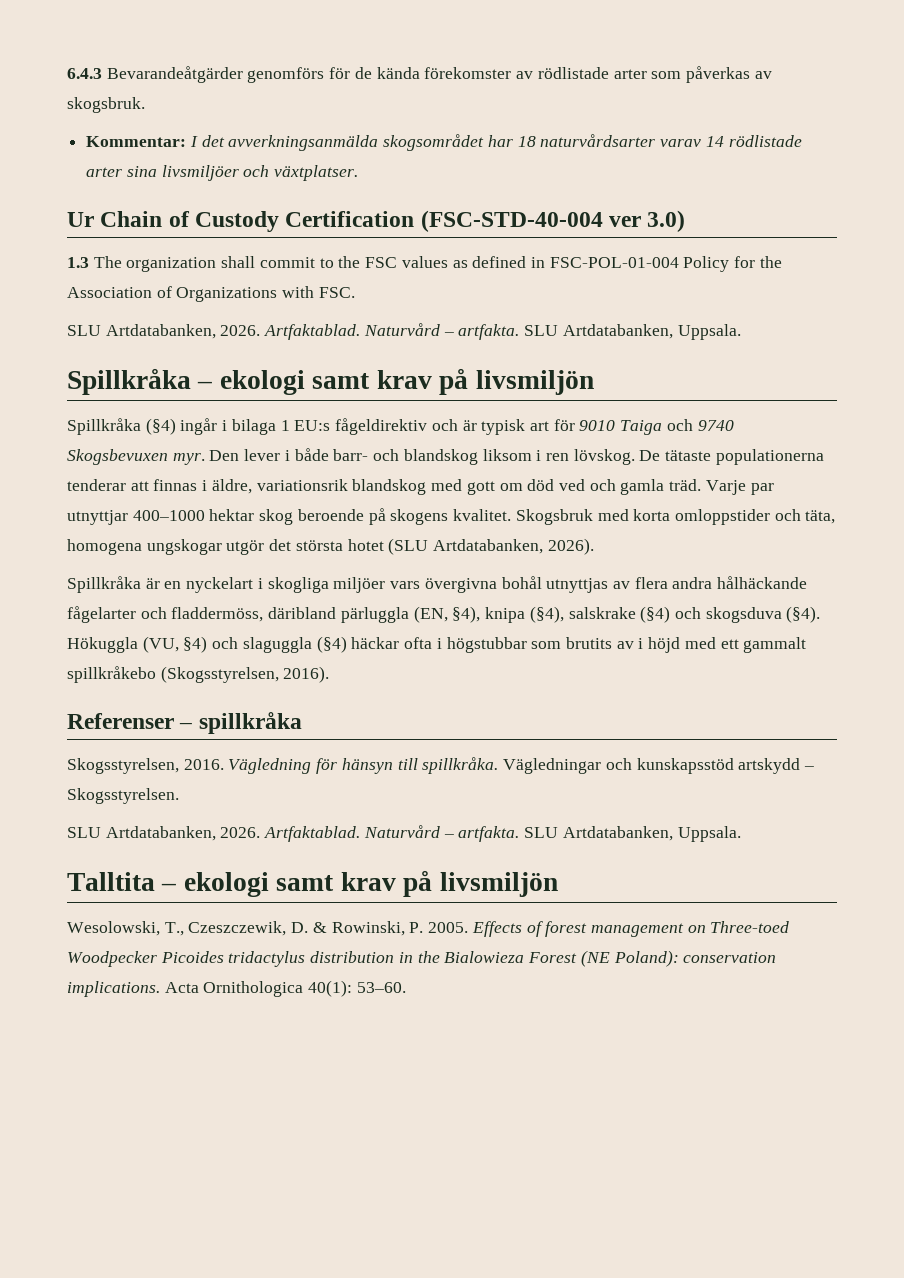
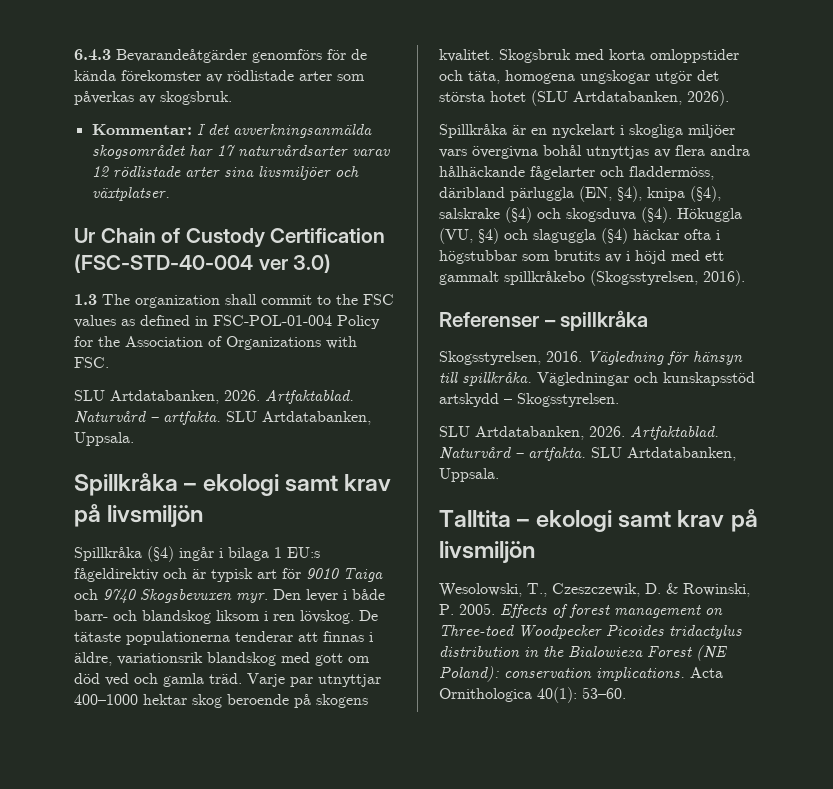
- Kommentar: I det avverkningsanmälda skogsområdet har 18 naturvårdsarter varav 14 rödlistade arter sina livsmiljöer och växtplatser.
+ Kommentar: I det avverkningsanmälda skogsområdet har 17 naturvårdsarter varav 12 rödlistade arter sina livsmiljöer och växtplatser.

